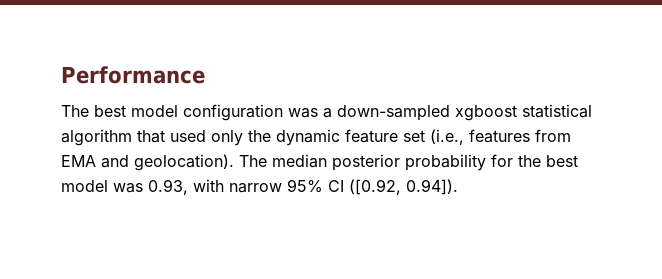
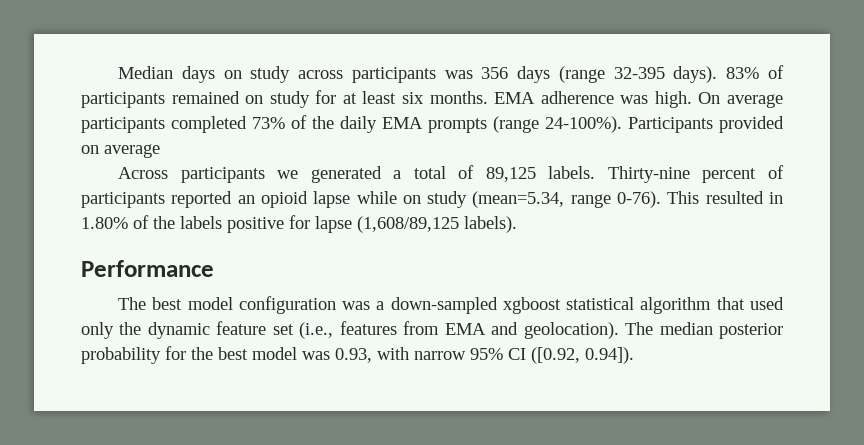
+ Median days on study across participants was 356 days (range 32-395 days). 83% of participants remained on study for at least six months. EMA adherence was high. On average participants completed 73% of the daily EMA prompts (range 24-100%). Participants provided on average
+ Across participants we generated a total of 89,125 labels. Thirty-nine percent of participants reported an opioid lapse while on study (mean=5.34, range 0-76). This resulted in 1.80% of the labels positive for lapse (1,608/89,125 labels).

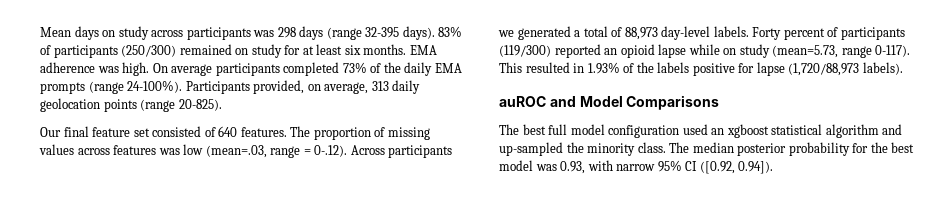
- Median days on study across participants was 356 days (range 32-395 days).
+ Mean days on study across participants was 298 days (range 32-395 days).
- 83% of participants remained on study for at least six months.
+ 83% of participants (250/300) remained on study for at least six months.
- Participants provided on average
- Across participants we generated a total of 89,125 labels. Thirty-nine percent of participants reported an opioid lapse while on study (mean=5.34, range 0-76).
+ Participants provided, on average, 313 daily geolocation points (range 20-825).
+ Our final feature set consisted of 640 features. The proportion of missing values across features was low (mean=.03, range = 0-.12). Across participants we generated a total of 88,973 day-level labels. Forty percent of participants (119/300) reported an opioid lapse while on study (mean=5.73, range 0-117).
- This resulted in 1.80% of the labels positive for lapse (1,608/89,125 labels).
+ This resulted in 1.93% of the labels positive for lapse (1,720/88,973 labels).
- Performance
+ auROC and Model Comparisons
- The best model configuration was a down-sampled xgboost statistical algorithm that used only the dynamic feature set (i.e., features from EMA and geolocation).
+ The best full model configuration used an xgboost statistical algorithm and up-sampled the minority class.

